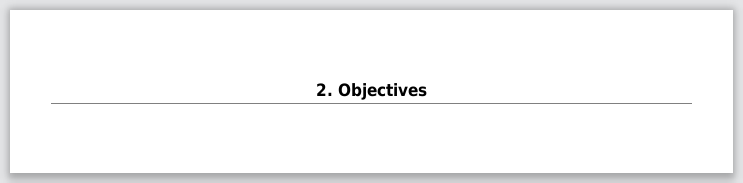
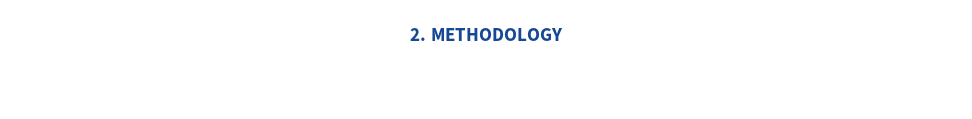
- 2. Objectives
+ 2. METHODOLOGY

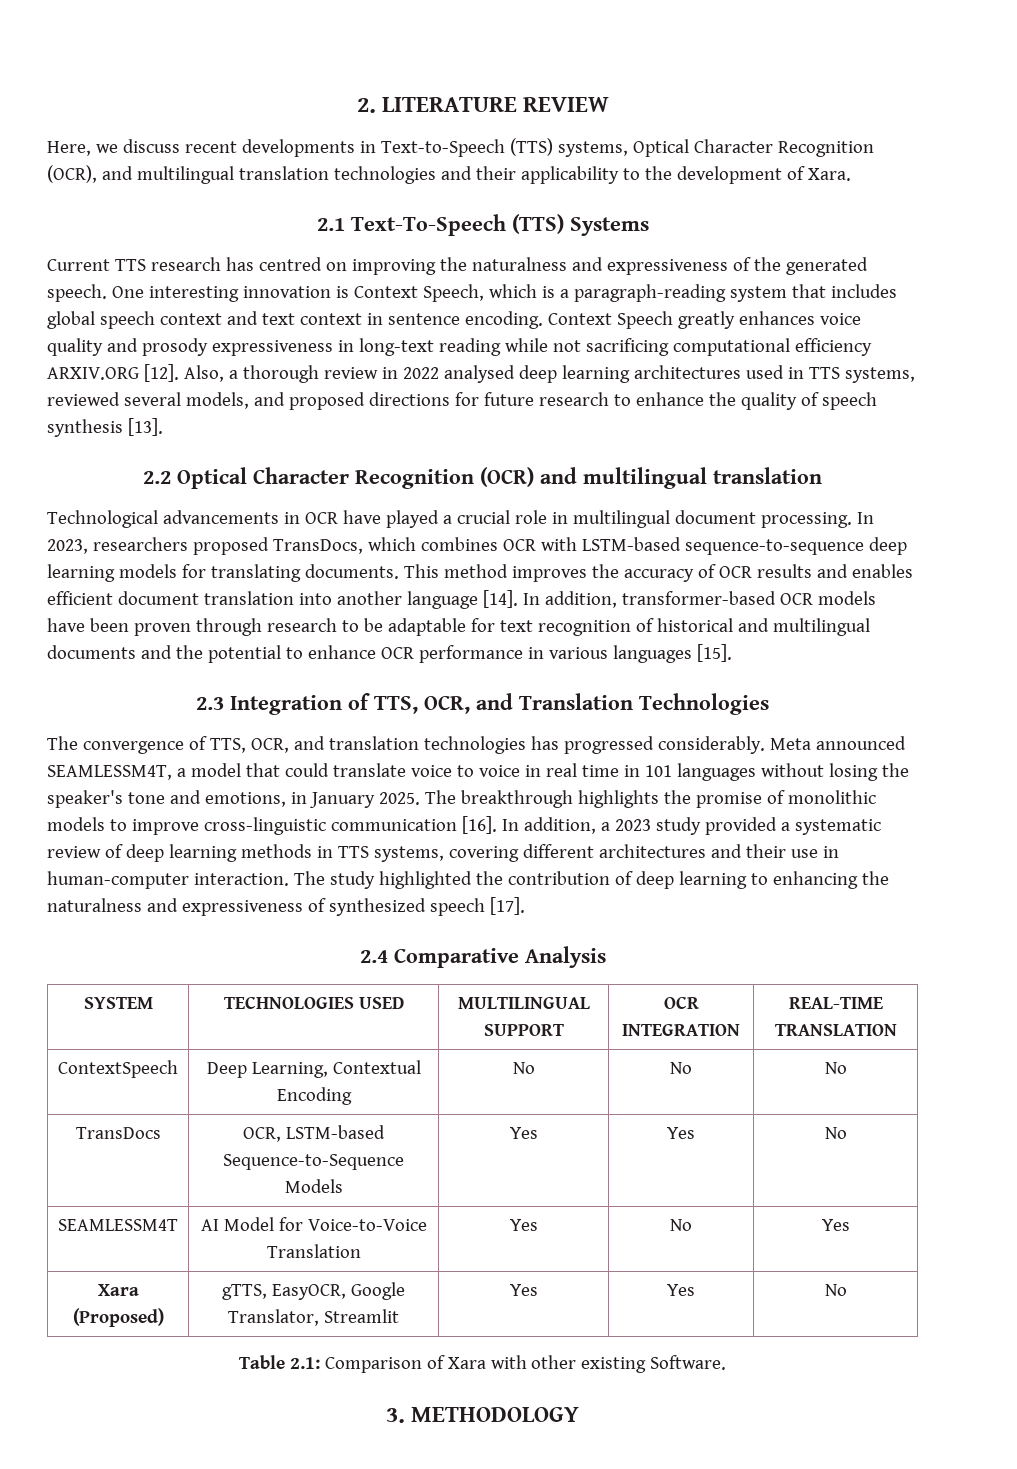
- 2. METHODOLOGY
+ 2. LITERATURE REVIEW
+ Here, we discuss recent developments in Text-to-Speech (TTS) systems, Optical Character Recognition (OCR), and multilingual translation technologies and their applicability to the development of Xara.
+ 2.1 Text-To-Speech (TTS) Systems
+ Current TTS research has centred on improving the naturalness and expressiveness of the generated speech. One interesting innovation is Context Speech, which is a paragraph-reading system that includes global speech context and text context in sentence encoding. Context Speech greatly enhances voice quality and prosody expressiveness in long-text reading while not sacrificing computational efficiency ARXIV.ORG [12]. Also, a thorough review in 2022 analysed deep learning architectures used in TTS systems, reviewed several models, and proposed directions for future research to enhance the quality of speech synthesis [13].
+ 2.2 Optical Character Recognition (OCR) and multilingual translation
+ Technological advancements in OCR have played a crucial role in multilingual document processing. In 2023, researchers proposed TransDocs, which combines OCR with LSTM-based sequence-to-sequence deep learning models for translating documents. This method improves the accuracy of OCR results and enables efficient document translation into another language [14]. In addition, transformer-based OCR models have been proven through research to be adaptable for text recognition of historical and multilingual documents and the potential to enhance OCR performance in various languages [15].
+ 2.3 Integration of TTS, OCR, and Translation Technologies
+ The convergence of TTS, OCR, and translation technologies has progressed considerably. Meta announced SEAMLESSM4T, a model that could translate voice to voice in real time in 101 languages without losing the speaker's tone and emotions, in January 2025. The breakthrough highlights the promise of monolithic models to improve cross-linguistic communication [16]. In addition, a 2023 study provided a systematic review of deep learning methods in TTS systems, covering different architectures and their use in human-computer interaction. The study highlighted the contribution of deep learning to enhancing the naturalness and expressiveness of synthesized speech [17].
+ 2.4 Comparative Analysis
+ SYSTEM | TECHNOLOGIES USED | MULTILINGUAL SUPPORT | OCR INTEGRATION | REAL-TIME TRANSLATION
+ ContextSpeech | Deep Learning, Contextual Encoding | No | No | No
+ TransDocs | OCR, LSTM-based Sequence-to-Sequence Models | Yes | Yes | No
+ SEAMLESSM4T | AI Model for Voice-to-Voice Translation | Yes | No | Yes
+ Xara (Proposed) | gTTS, EasyOCR, Google Translator, Streamlit | Yes | Yes | No
+ Table 2.1: Comparison of Xara with other existing Software.
+ 3. METHODOLOGY

